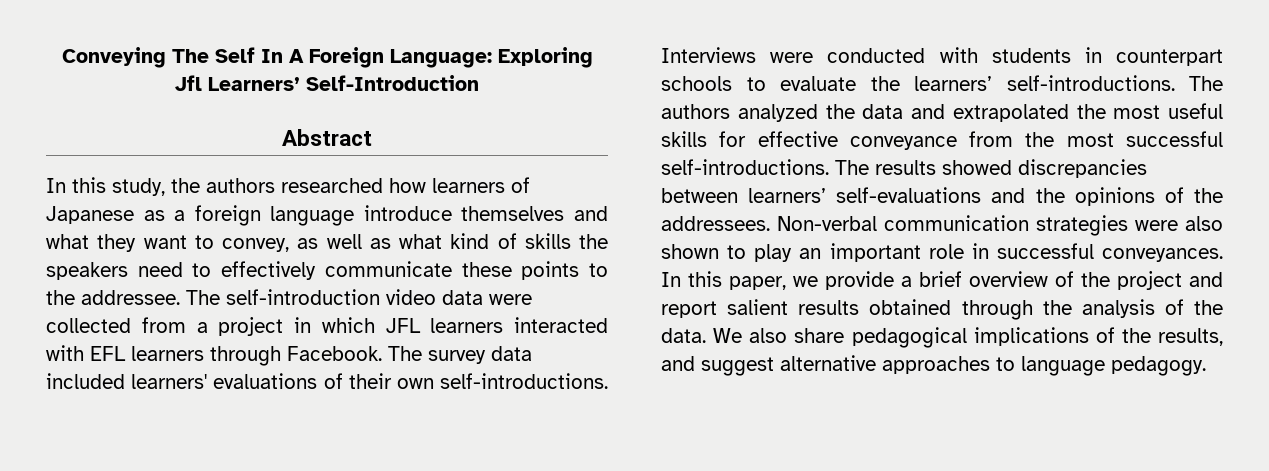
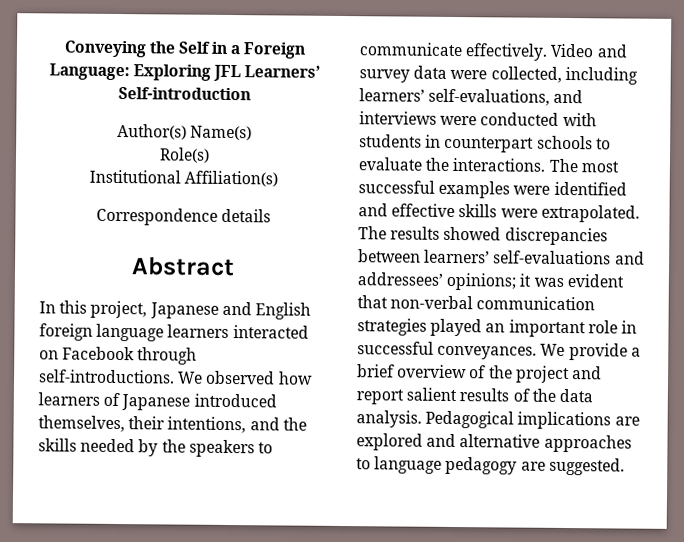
- Conveying The Self In A Foreign Language: Exploring Jfl Learners’ Self-Introduction
+ Conveying the Self in a Foreign Language: Exploring JFL Learners’ Self-introduction
+ Author(s) Name(s)
+ Role(s)
+ Institutional Affiliation(s)
+ Correspondence details
  Abstract
- In this study, the authors researched how learners of Japanese as a foreign language introduce themselves and what they want to convey, as well as what kind of skills the speakers need to effectively communicate these points to the addressee. The self-introduction video data were collected from a project in which JFL learners interacted with EFL learners through Facebook. The survey data included learners' evaluations of their own self-introductions. Interviews were conducted with students in counterpart schools to evaluate the learners’ self-introductions. The authors analyzed the data and extrapolated the most useful skills for effective conveyance from the most successful self-introductions.
+ In this project, Japanese and English foreign language learners interacted on Facebook through self-introductions. We observed how learners of Japanese introduced themselves, their intentions, and the skills needed by the speakers to communicate effectively. Video and survey data were collected, including learners’ self-evaluations, and interviews were conducted with students in counterpart schools to evaluate the interactions. The most successful examples were identified and effective skills were extrapolated.
- The results showed discrepancies between learners’ self-evaluations and the opinions of the addressees. Non-verbal communication strategies were also shown to play an important role in successful conveyances.
+ The results showed discrepancies between learners’ self-evaluations and addressees’ opinions; it was evident that non-verbal communication strategies played an important role in successful conveyances.
- In this paper, we provide a brief overview of the project and report salient results obtained through the analysis of the data. We also share pedagogical implications of the results, and suggest alternative approaches to language pedagogy.
+ We provide a brief overview of the project and report salient results of the data analysis. Pedagogical implications are explored and alternative approaches to language pedagogy are suggested.

